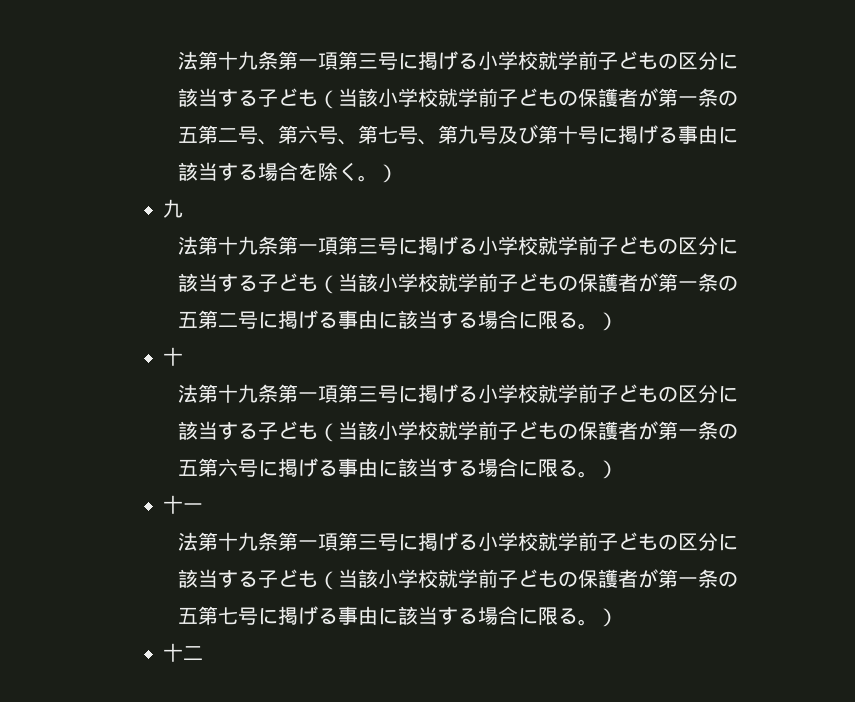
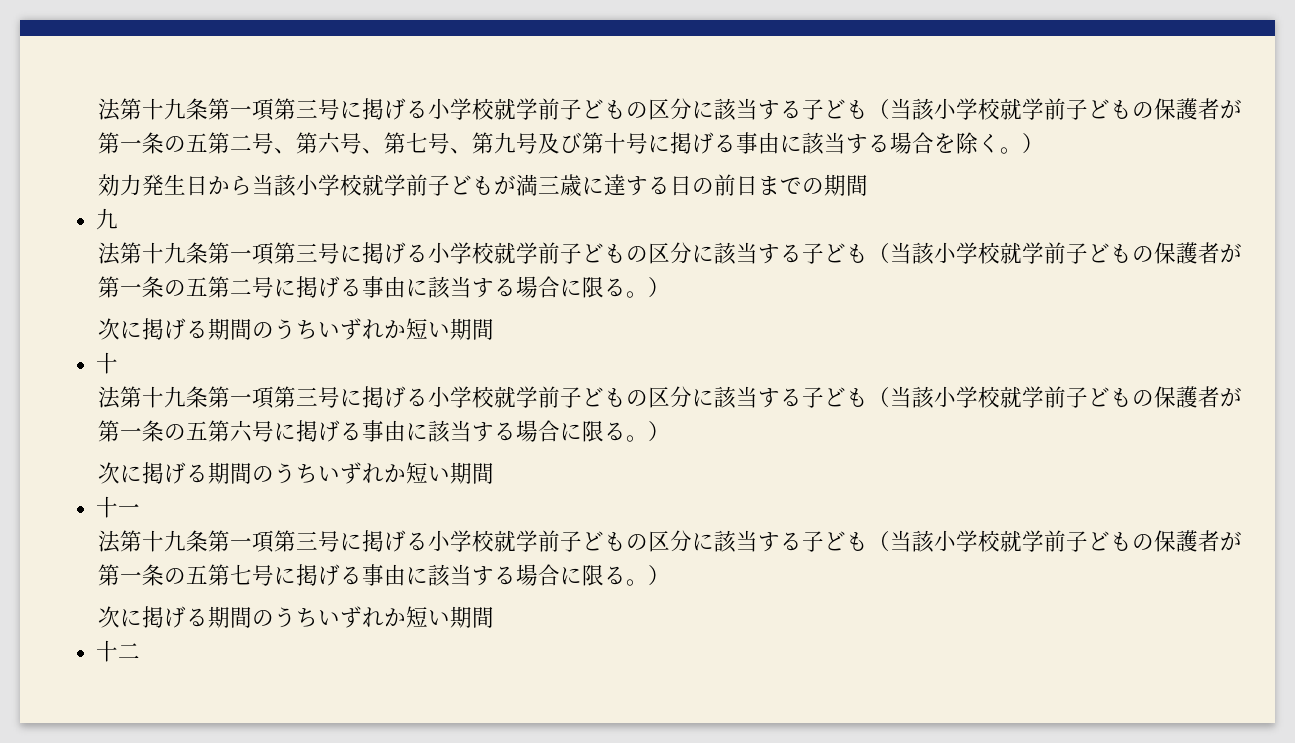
+ 効力発生日から当該小学校就学前子どもが満三歳に達する日の前日までの期間
  法第十九条第一項第三号に掲げる小学校就学前子どもの区分に該当する子ども（当該小学校就学前子どもの保護者が第一条の五第二号に掲げる事由に該当する場合に限る。）
+ 次に掲げる期間のうちいずれか短い期間
  法第十九条第一項第三号に掲げる小学校就学前子どもの区分に該当する子ども（当該小学校就学前子どもの保護者が第一条の五第六号に掲げる事由に該当する場合に限る。）
+ 次に掲げる期間のうちいずれか短い期間
  法第十九条第一項第三号に掲げる小学校就学前子どもの区分に該当する子ども（当該小学校就学前子どもの保護者が第一条の五第七号に掲げる事由に該当する場合に限る。）
+ 次に掲げる期間のうちいずれか短い期間

